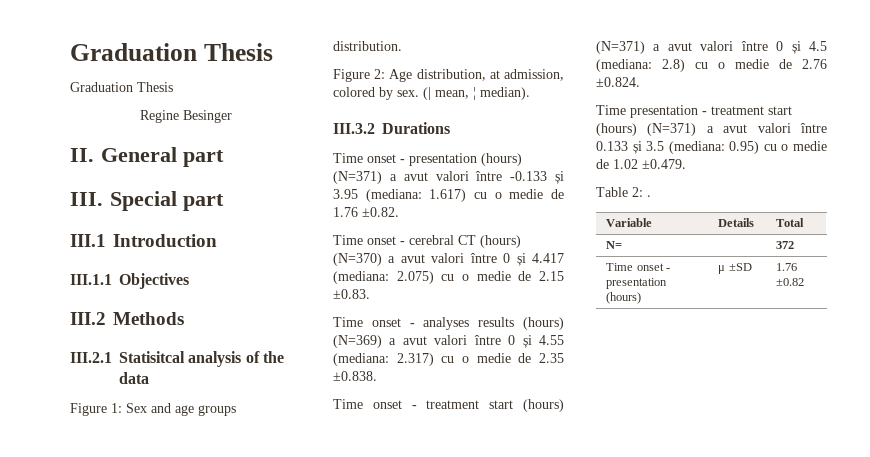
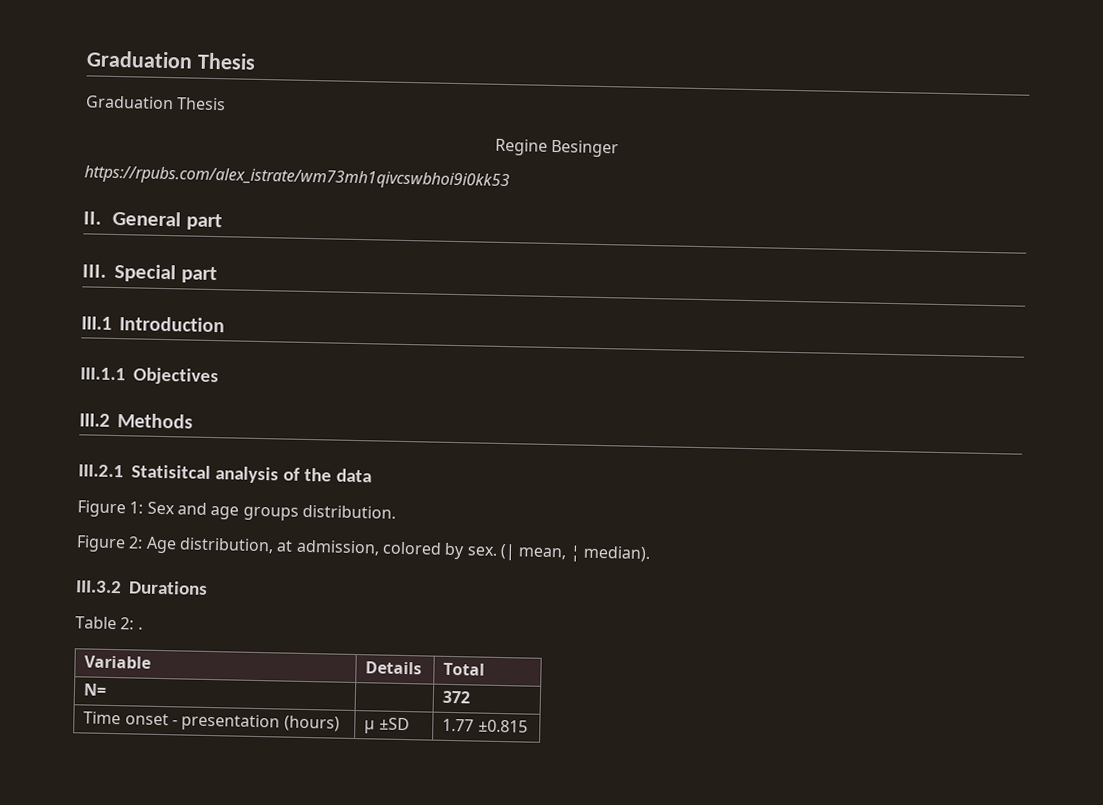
+ https://rpubs.com/alex_istrate/wm73mh1qivcswbhoi9i0kk53
- Time onset - presentation (hours) (N=371) a avut valori între -0.133 și 3.95 (mediana: 1.617) cu o medie de 1.76 ±0.82.
- Time onset - cerebral CT (hours) (N=370) a avut valori între 0 și 4.417 (mediana: 2.075) cu o medie de 2.15 ±0.83.
- Time onset - analyses results (hours) (N=369) a avut valori între 0 și 4.55 (mediana: 2.317) cu o medie de 2.35 ±0.838.
- Time onset - treatment start (hours) (N=371) a avut valori între 0 și 4.5 (mediana: 2.8) cu o medie de 2.76 ±0.824.
- Time presentation - treatment start (hours) (N=371) a avut valori între 0.133 și 3.5 (mediana: 0.95) cu o medie de 1.02 ±0.479.
- Time onset - presentation (hours) | μ ±SD | 1.76 ±0.82
+ Time onset - presentation (hours) | μ ±SD | 1.77 ±0.815

